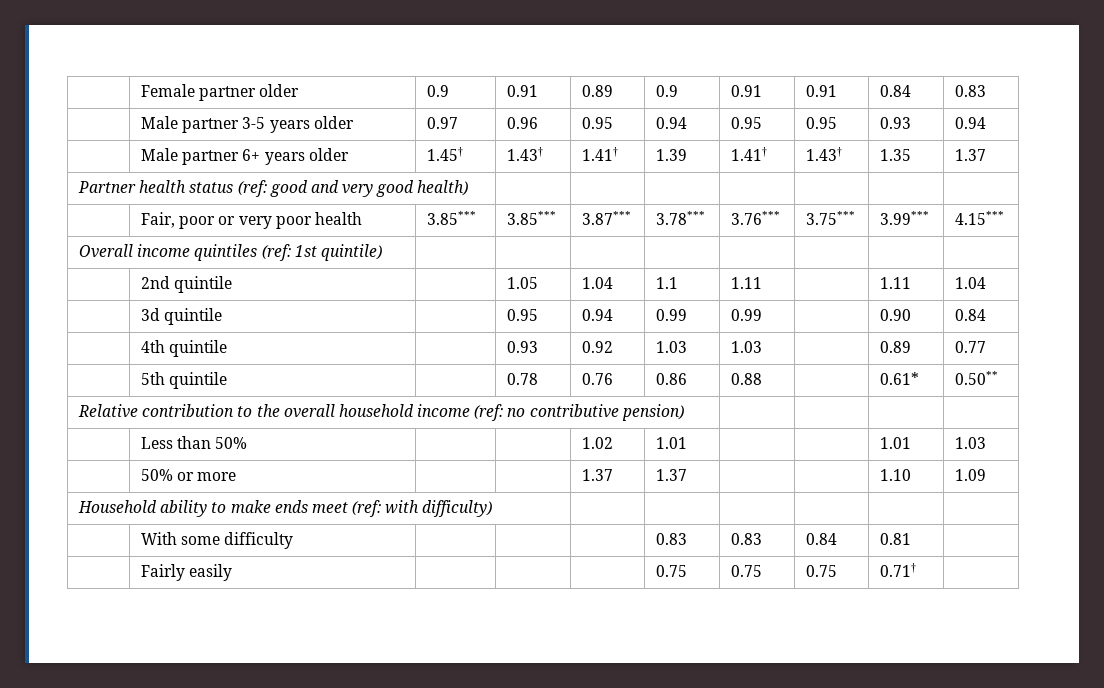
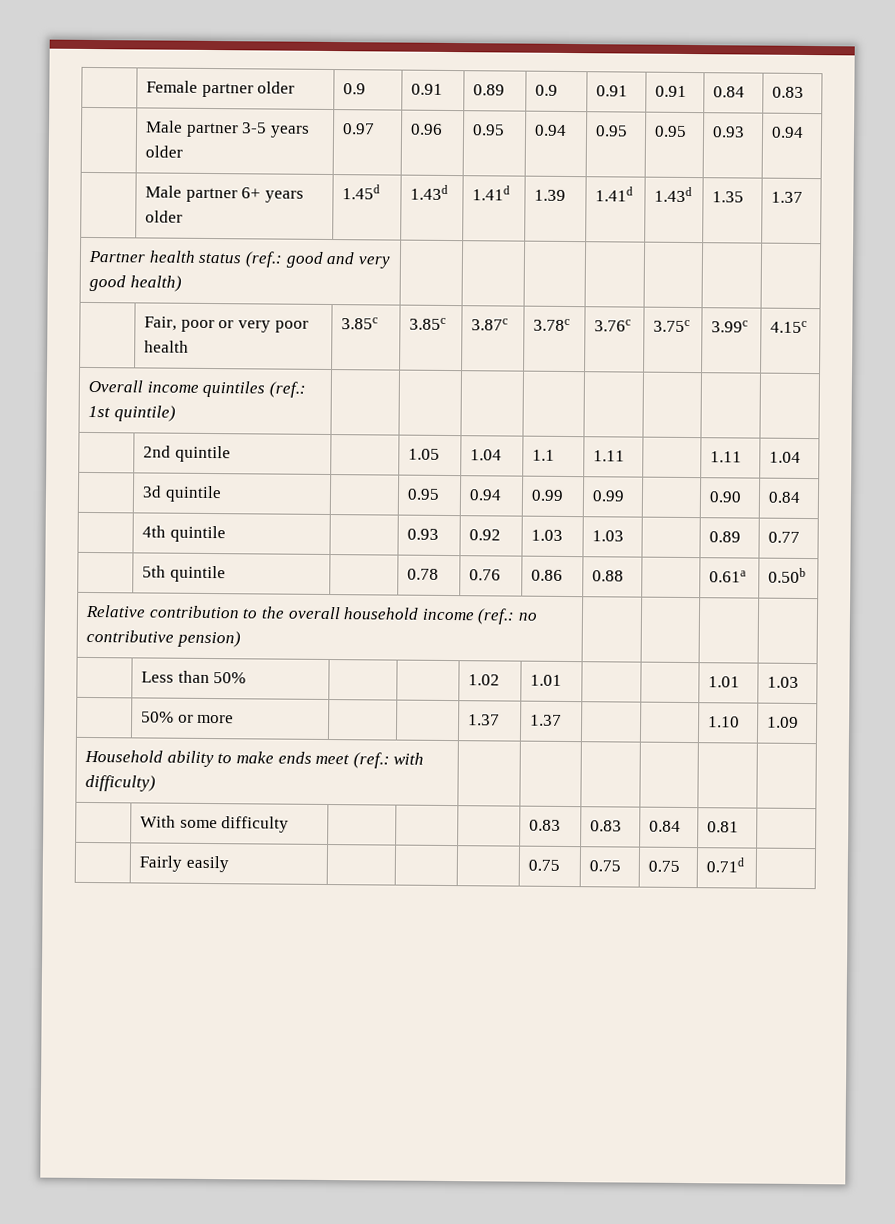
- | Male partner 6+ years older | 1.45† | 1.43† | 1.41† | 1.39 | 1.41† | 1.43† | 1.35 | 1.37
+ | Male partner 6+ years older | 1.45d | 1.43d | 1.41d | 1.39 | 1.41d | 1.43d | 1.35 | 1.37
- Partner health status (ref: good and very good health) | | | | | | |
+ Partner health status (ref.: good and very good health) | | | | | | |
- | Fair, poor or very poor health | 3.85*** | 3.85*** | 3.87*** | 3.78*** | 3.76*** | 3.75*** | 3.99*** | 4.15***
+ | Fair, poor or very poor health | 3.85c | 3.85c | 3.87c | 3.78c | 3.76c | 3.75c | 3.99c | 4.15c
- Overall income quintiles (ref: 1st quintile) | | | | | | | |
+ Overall income quintiles (ref.: 1st quintile) | | | | | | | |
- | 5th quintile | | 0.78 | 0.76 | 0.86 | 0.88 | | 0.61* | 0.50**
+ | 5th quintile | | 0.78 | 0.76 | 0.86 | 0.88 | | 0.61a | 0.50b
- Relative contribution to the overall household income (ref: no contributive pension) | | | |
+ Relative contribution to the overall household income (ref.: no contributive pension) | | | |
- Household ability to make ends meet (ref: with difficulty) | | | | | |
+ Household ability to make ends meet (ref.: with difficulty) | | | | | |
- | Fairly easily | | | | 0.75 | 0.75 | 0.75 | 0.71† |
+ | Fairly easily | | | | 0.75 | 0.75 | 0.75 | 0.71d |

